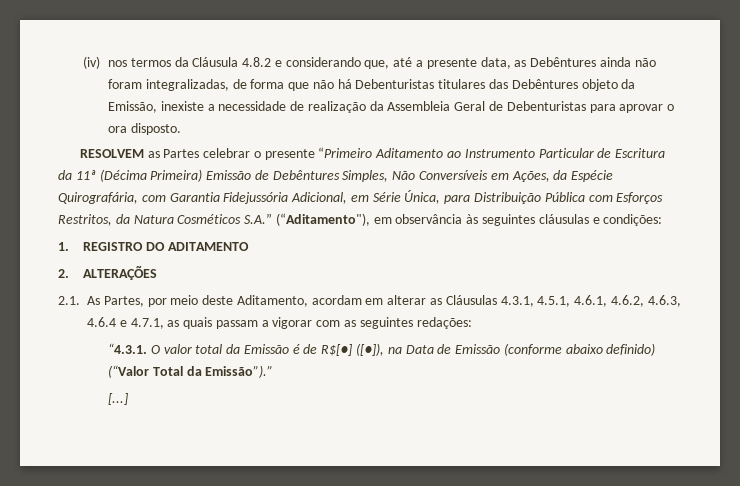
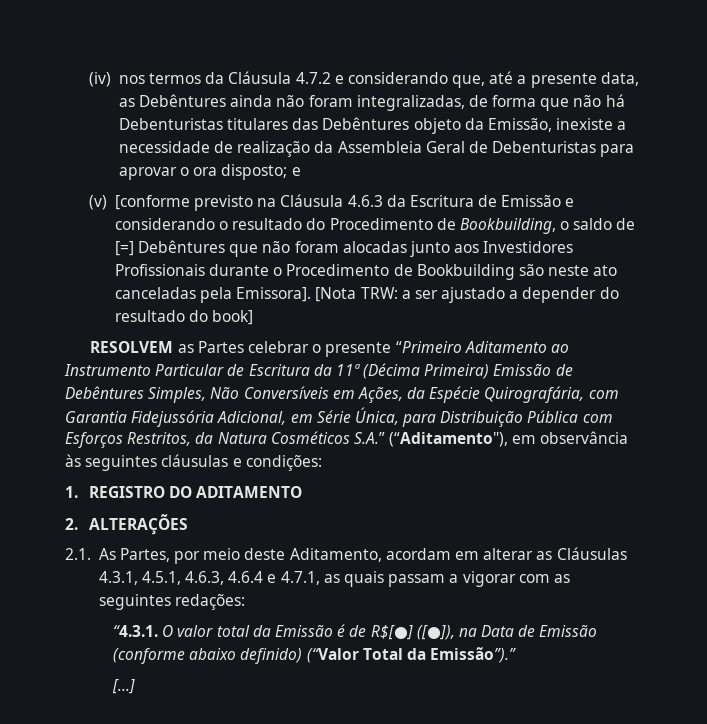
- (iv) nos termos da Cláusula 4.8.2 e considerando que, até a presente data, as Debêntures ainda não foram integralizadas, de forma que não há Debenturistas titulares das Debêntures objeto da Emissão, inexiste a necessidade de realização da Assembleia Geral de Debenturistas para aprovar o ora disposto.
+ (iv) nos termos da Cláusula 4.7.2 e considerando que, até a presente data, as Debêntures ainda não foram integralizadas, de forma que não há Debenturistas titulares das Debêntures objeto da Emissão, inexiste a necessidade de realização da Assembleia Geral de Debenturistas para aprovar o ora disposto; e
+ (v) [conforme previsto na Cláusula 4.6.3 da Escritura de Emissão e considerando o resultado do Procedimento de Bookbuilding, o saldo de [=] Debêntures que não foram alocadas junto aos Investidores Profissionais durante o Procedimento de Bookbuilding são neste ato canceladas pela Emissora]. [Nota TRW: a ser ajustado a depender do resultado do book]
- 2.1. As Partes, por meio deste Aditamento, acordam em alterar as Cláusulas 4.3.1, 4.5.1, 4.6.1, 4.6.2, 4.6.3, 4.6.4 e 4.7.1, as quais passam a vigorar com as seguintes redações:
+ 2.1. As Partes, por meio deste Aditamento, acordam em alterar as Cláusulas 4.3.1, 4.5.1, 4.6.3, 4.6.4 e 4.7.1, as quais passam a vigorar com as seguintes redações:

